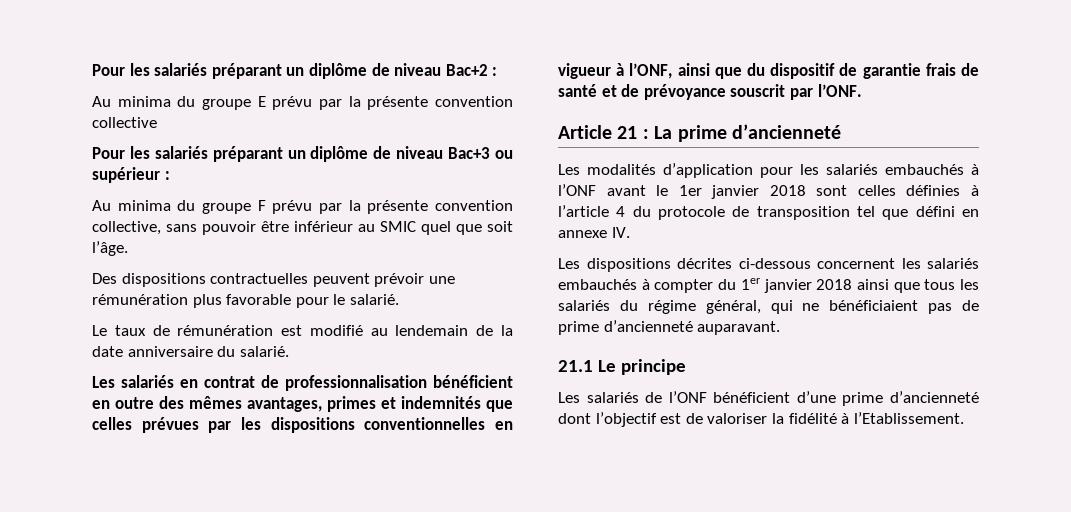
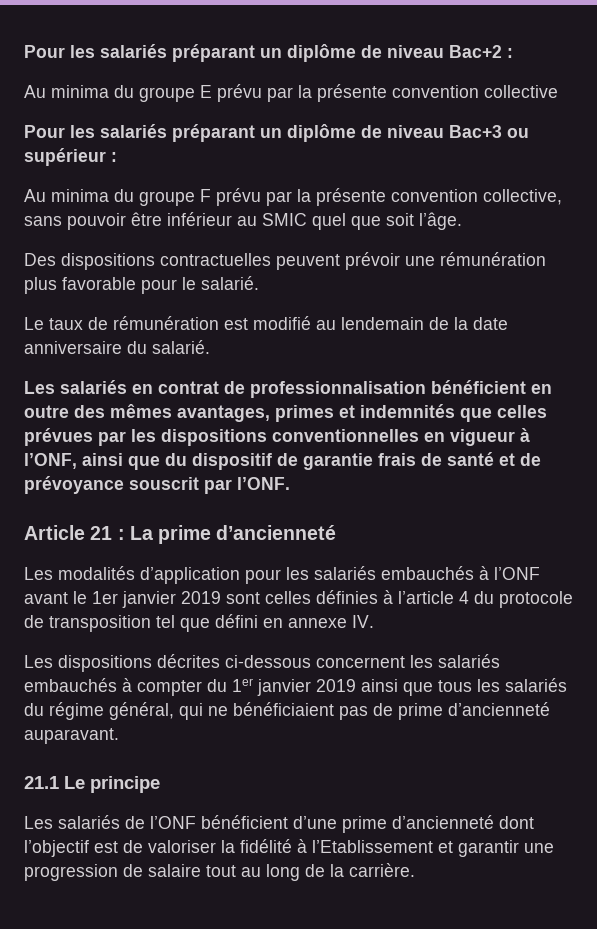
- Les modalités d’application pour les salariés embauchés à l’ONF avant le 1er janvier 2018 sont celles définies à l’article 4 du protocole de transposition tel que défini en annexe IV.
+ Les modalités d’application pour les salariés embauchés à l’ONF avant le 1er janvier 2019 sont celles définies à l’article 4 du protocole de transposition tel que défini en annexe IV.
- Les dispositions décrites ci-dessous concernent les salariés embauchés à compter du 1er janvier 2018 ainsi que tous les salariés du régime général, qui ne bénéficiaient pas de prime d’ancienneté auparavant.
+ Les dispositions décrites ci-dessous concernent les salariés embauchés à compter du 1er janvier 2019 ainsi que tous les salariés du régime général, qui ne bénéficiaient pas de prime d’ancienneté auparavant.
- Les salariés de l’ONF bénéficient d’une prime d’ancienneté dont l’objectif est de valoriser la fidélité à l’Etablissement.
+ Les salariés de l’ONF bénéficient d’une prime d’ancienneté dont l’objectif est de valoriser la fidélité à l’Etablissement et garantir une progression de salaire tout au long de la carrière.

